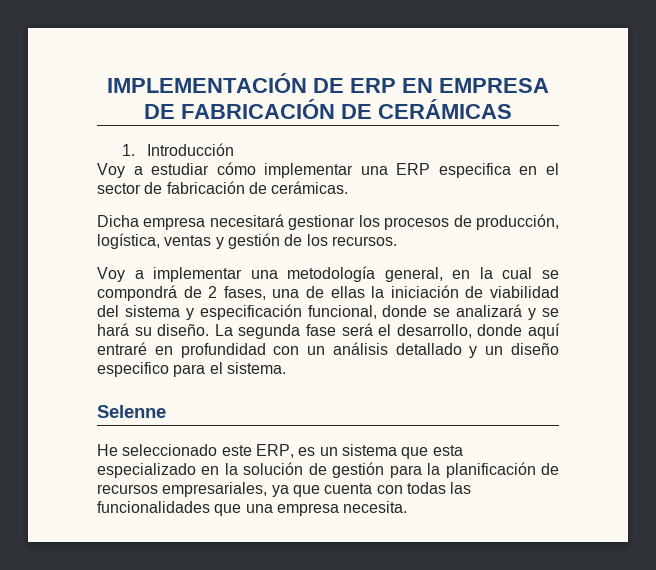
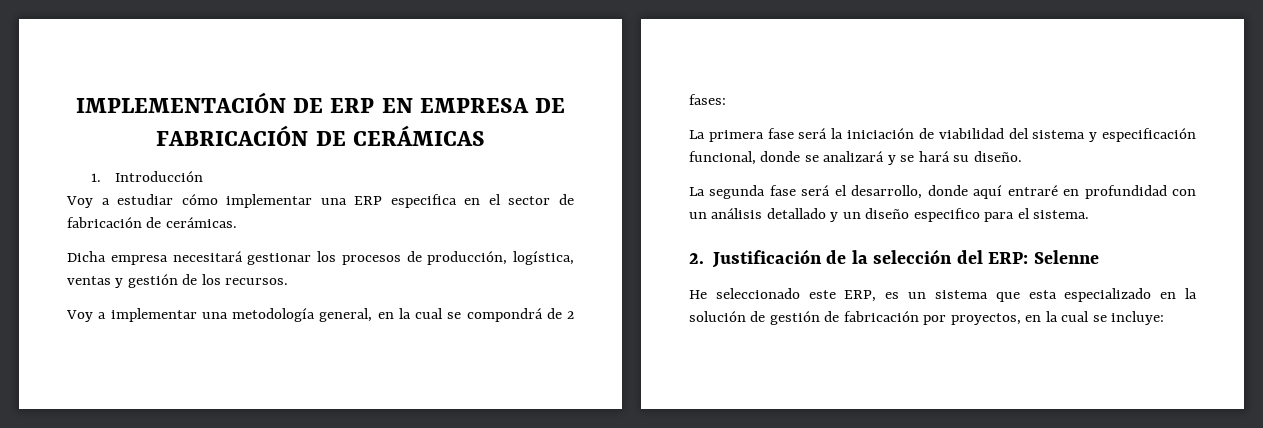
- Voy a implementar una metodología general, en la cual se compondrá de 2 fases, una de ellas la iniciación de viabilidad del sistema y especificación funcional, donde se analizará y se hará su diseño. La segunda fase será el desarrollo, donde aquí entraré en profundidad con un análisis detallado y un diseño especifico para el sistema.
+ Voy a implementar una metodología general, en la cual se compondrá de 2 fases:
+ La primera fase será la iniciación de viabilidad del sistema y especificación funcional, donde se analizará y se hará su diseño.
+ La segunda fase será el desarrollo, donde aquí entraré en profundidad con un análisis detallado y un diseño especifico para el sistema.
- Selenne
+ 2. Justificación de la selección del ERP: Selenne
- He seleccionado este ERP, es un sistema que esta especializado en la solución de gestión para la planificación de recursos empresariales, ya que cuenta con todas las funcionalidades que una empresa necesita.
+ He seleccionado este ERP, es un sistema que esta especializado en la solución de gestión de fabricación por proyectos, en la cual se incluye:

